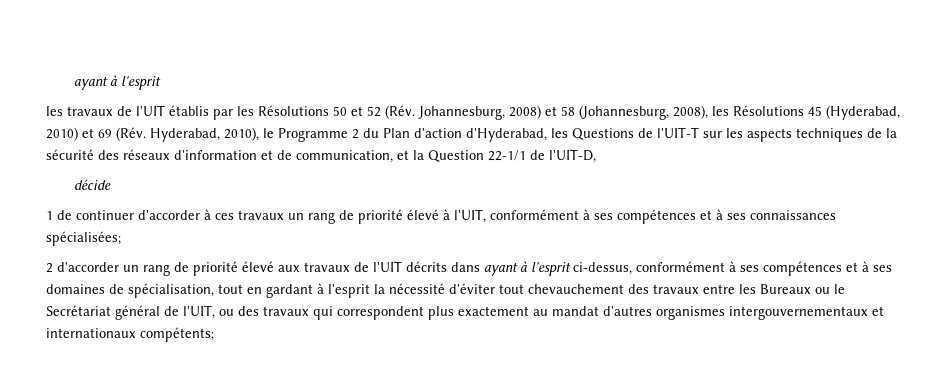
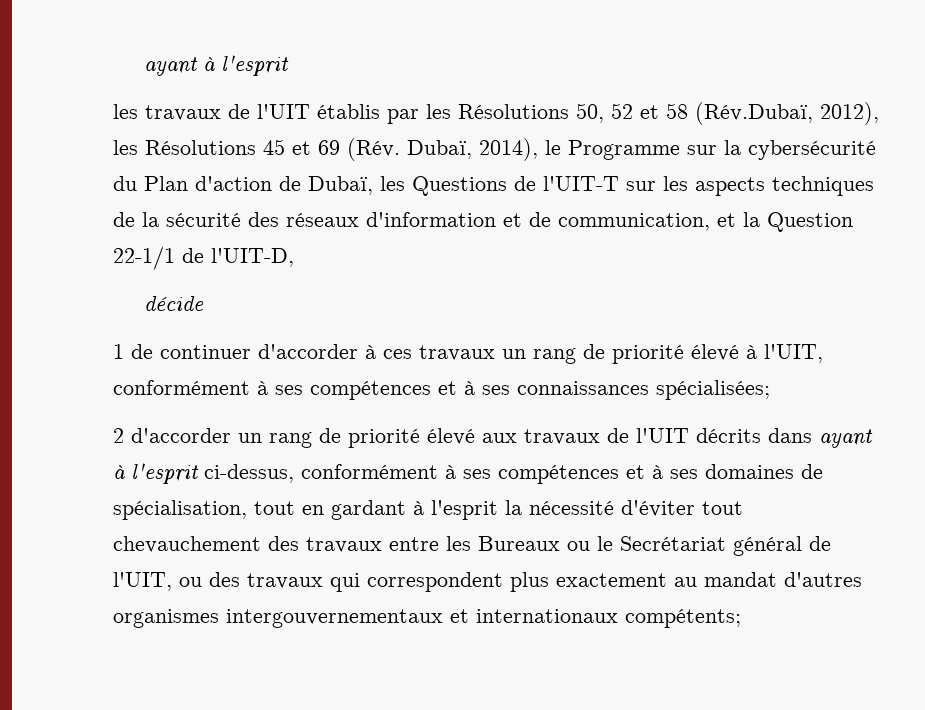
- les travaux de l'UIT établis par les Résolutions 50 et 52 (Rév. Johannesburg, 2008) et 58 (Johannesburg, 2008), les Résolutions 45 (Hyderabad, 2010) et 69 (Rév. Hyderabad, 2010), le Programme 2 du Plan d'action d'Hyderabad, les Questions de l'UIT-T sur les aspects techniques de la sécurité des réseaux d'information et de communication, et la Question 22-1/1 de l'UIT-D,
+ les travaux de l'UIT établis par les Résolutions 50, 52 et 58 (Rév.Dubaï, 2012), les Résolutions 45 et 69 (Rév. Dubaï, 2014), le Programme sur la cybersécurité du Plan d'action de Dubaï, les Questions de l'UIT-T sur les aspects techniques de la sécurité des réseaux d'information et de communication, et la Question 22-1/1 de l'UIT-D,

